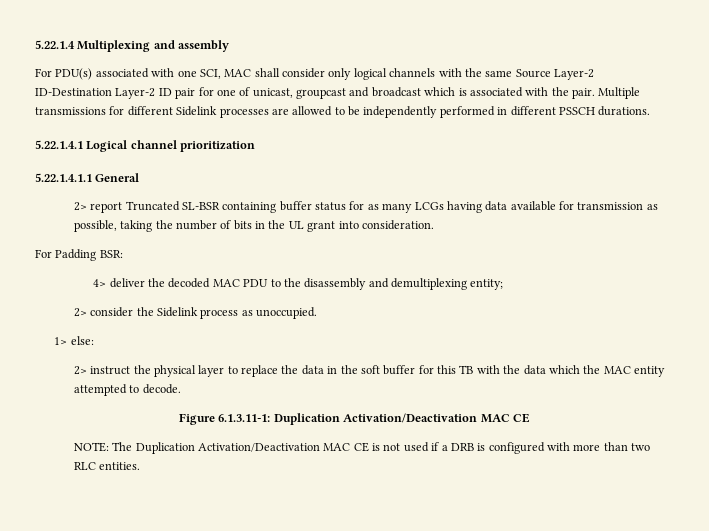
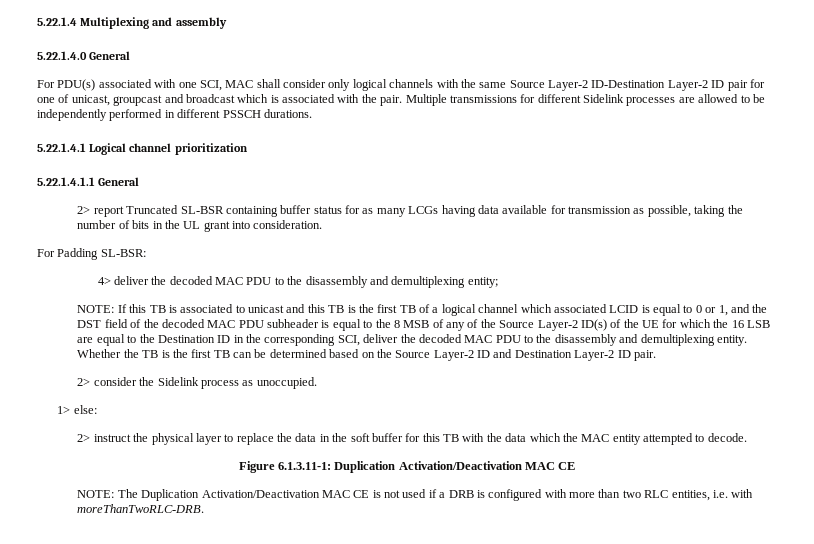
+ 5.22.1.4.0 General
- For Padding BSR:
+ For Padding SL-BSR:
+ NOTE: If this TB is associated to unicast and this TB is the first TB of a logical channel which associated LCID is equal to 0 or 1, and the DST field of the decoded MAC PDU subheader is equal to the 8 MSB of any of the Source Layer-2 ID(s) of the UE for which the 16 LSB are equal to the Destination ID in the corresponding SCI, deliver the decoded MAC PDU to the disassembly and demultiplexing entity. Whether the TB is the first TB can be determined based on the Source Layer-2 ID and Destination Layer-2 ID pair.
- NOTE: The Duplication Activation/Deactivation MAC CE is not used if a DRB is configured with more than two RLC entities.
+ NOTE: The Duplication Activation/Deactivation MAC CE is not used if a DRB is configured with more than two RLC entities, i.e. with moreThanTwoRLC-DRB.

